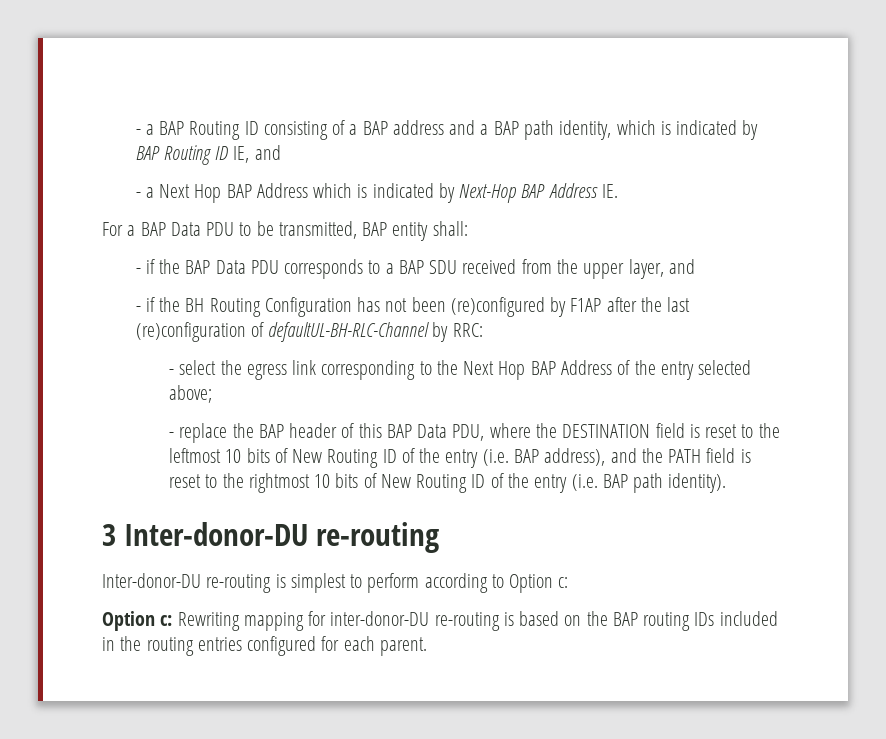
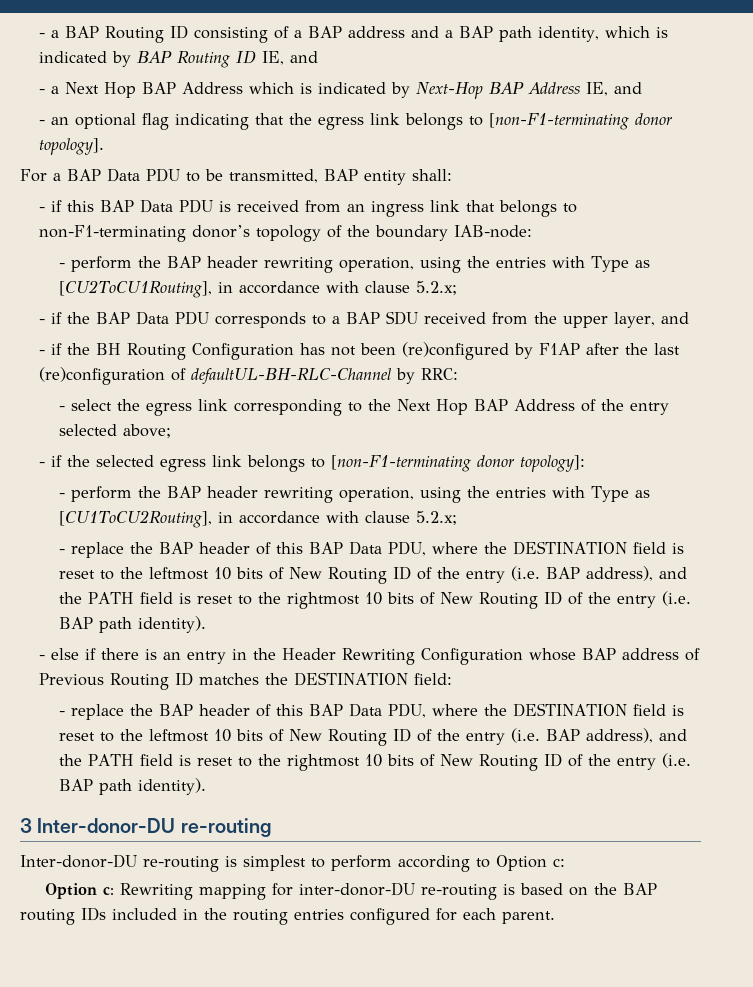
- - a Next Hop BAP Address which is indicated by Next-Hop BAP Address IE.
+ - a Next Hop BAP Address which is indicated by Next-Hop BAP Address IE, and
+ - an optional flag indicating that the egress link belongs to [non-F1-terminating donor topology].
+ - if this BAP Data PDU is received from an ingress link that belongs to non-F1-terminating donor’s topology of the boundary IAB-node:
+ - perform the BAP header rewriting operation, using the entries with Type as [CU2ToCU1Routing], in accordance with clause 5.2.x;
+ - if the selected egress link belongs to [non-F1-terminating donor topology]:
+ - perform the BAP header rewriting operation, using the entries with Type as [CU1ToCU2Routing], in accordance with clause 5.2.x;
+ - replace the BAP header of this BAP Data PDU, where the DESTINATION field is reset to the leftmost 10 bits of New Routing ID of the entry (i.e. BAP address), and the PATH field is reset to the rightmost 10 bits of New Routing ID of the entry (i.e. BAP path identity).
+ - else if there is an entry in the Header Rewriting Configuration whose BAP address of Previous Routing ID matches the DESTINATION field:

